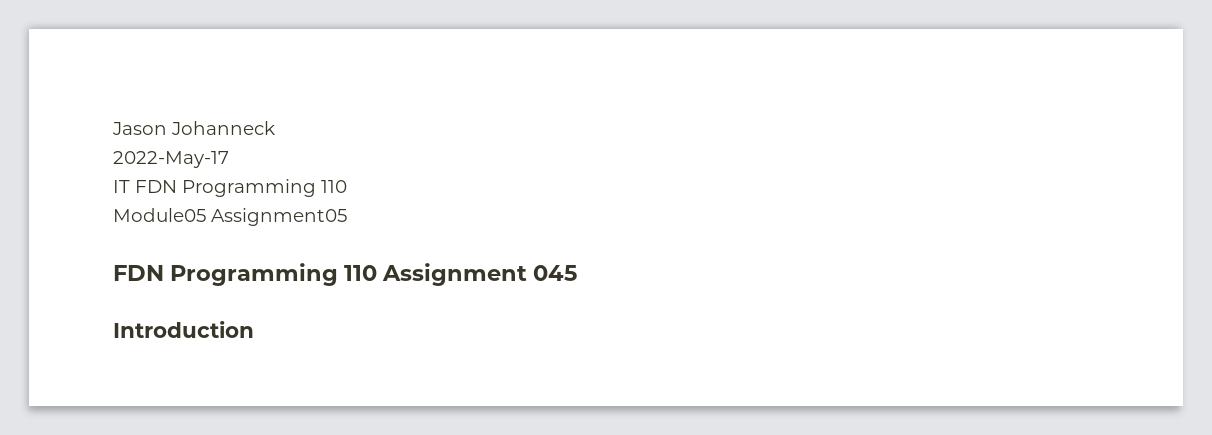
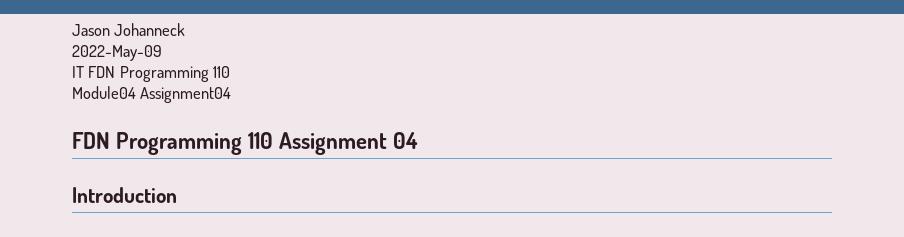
- 2022-May-17
+ 2022-May-09
- Module05 Assignment05
+ Module04 Assignment04
- FDN Programming 110 Assignment 045
+ FDN Programming 110 Assignment 04

